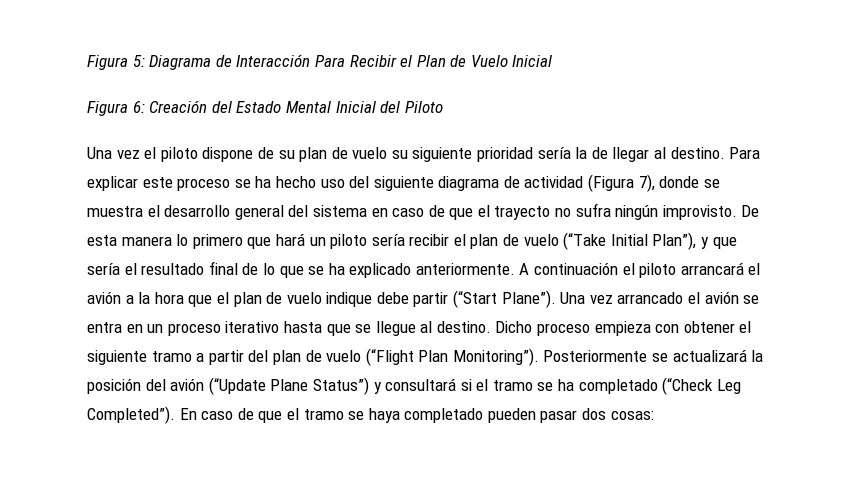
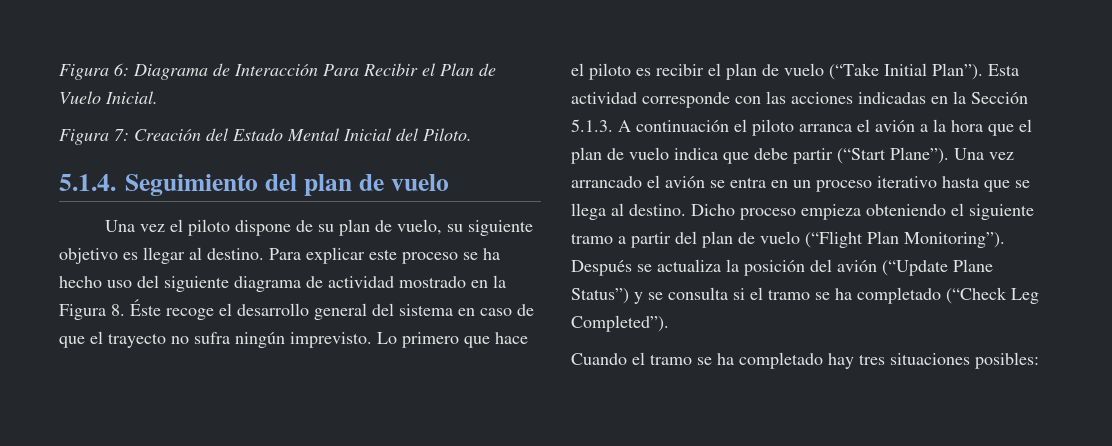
- Figura 5: Diagrama de Interacción Para Recibir el Plan de Vuelo Inicial
- Figura 6: Creación del Estado Mental Inicial del Piloto
+ Figura 6: Diagrama de Interacción Para Recibir el Plan de Vuelo Inicial.
+ Figura 7: Creación del Estado Mental Inicial del Piloto.
+ 5.1.4. Seguimiento del plan de vuelo
- Una vez el piloto dispone de su plan de vuelo su siguiente prioridad sería la de llegar al destino.
+ Una vez el piloto dispone de su plan de vuelo, su siguiente objetivo es llegar al destino.
- Para explicar este proceso se ha hecho uso del siguiente diagrama de actividad (Figura 7), donde se muestra el desarrollo general del sistema en caso de que el trayecto no sufra ningún improvisto. De esta manera lo primero que hará un piloto sería recibir el plan de vuelo (“Take Initial Plan”), y que sería el resultado final de lo que se ha explicado anteriormente. A continuación el piloto arrancará el avión a la hora que el plan de vuelo indique debe partir (“Start Plane”).
+ Para explicar este proceso se ha hecho uso del siguiente diagrama de actividad mostrado en la Figura 8. Éste recoge el desarrollo general del sistema en caso de que el trayecto no sufra ningún imprevisto. Lo primero que hace el piloto es recibir el plan de vuelo (“Take Initial Plan”). Esta actividad corresponde con las acciones indicadas en la Sección 5.1.3. A continuación el piloto arranca el avión a la hora que el plan de vuelo indica que debe partir (“Start Plane”).
- Una vez arrancado el avión se entra en un proceso iterativo hasta que se llegue al destino.
+ Una vez arrancado el avión se entra en un proceso iterativo hasta que se llega al destino.
- Dicho proceso empieza con obtener el siguiente tramo a partir del plan de vuelo (“Flight Plan Monitoring”).
+ Dicho proceso empieza obteniendo el siguiente tramo a partir del plan de vuelo (“Flight Plan Monitoring”).
- Posteriormente se actualizará la posición del avión (“Update Plane Status”) y consultará si el tramo se ha completado (“Check Leg Completed”). En caso de que el tramo se haya completado pueden pasar dos cosas:
+ Después se actualiza la posición del avión (“Update Plane Status”) y se consulta si el tramo se ha completado (“Check Leg Completed”).
+ Cuando el tramo se ha completado hay tres situaciones posibles:

